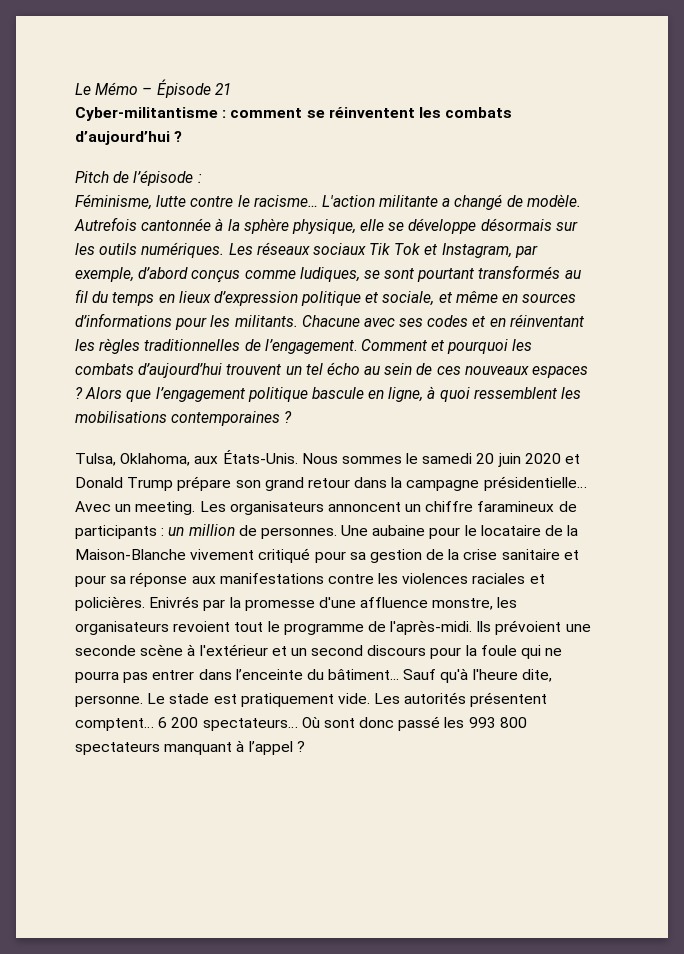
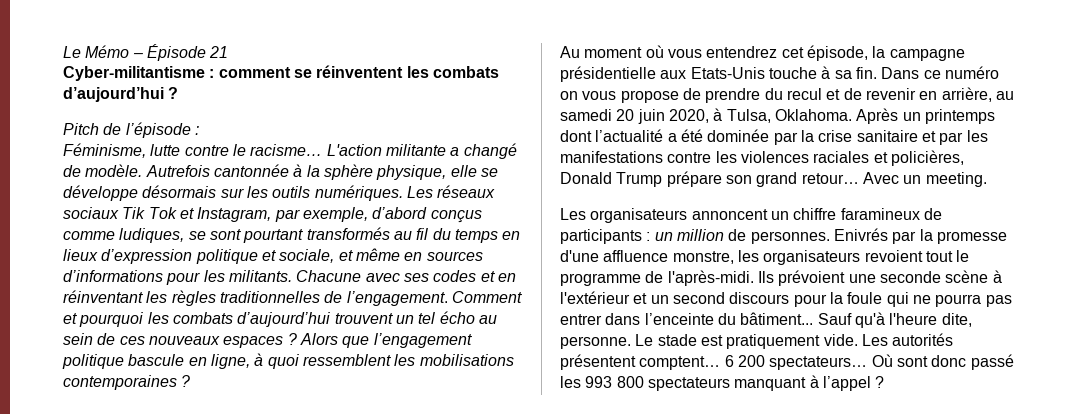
- Tulsa, Oklahoma, aux États-Unis. Nous sommes le samedi 20 juin 2020 et Donald Trump prépare son grand retour dans la campagne présidentielle…
+ Au moment où vous entendrez cet épisode, la campagne présidentielle aux Etats-Unis touche à sa fin. Dans ce numéro on vous propose de prendre du recul et de revenir en arrière, au samedi 20 juin 2020, à Tulsa, Oklahoma. Après un printemps dont l’actualité a été dominée par la crise sanitaire et par les manifestations contre les violences raciales et policières, Donald Trump prépare son grand retour…
- Avec un meeting. Les organisateurs annoncent un chiffre faramineux de participants : un million de personnes.
+ Avec un meeting.
+ Les organisateurs annoncent un chiffre faramineux de participants : un million de personnes.
- Une aubaine pour le locataire de la Maison-Blanche vivement critiqué pour sa gestion de la crise sanitaire et pour sa réponse aux manifestations contre les violences raciales et policières.

